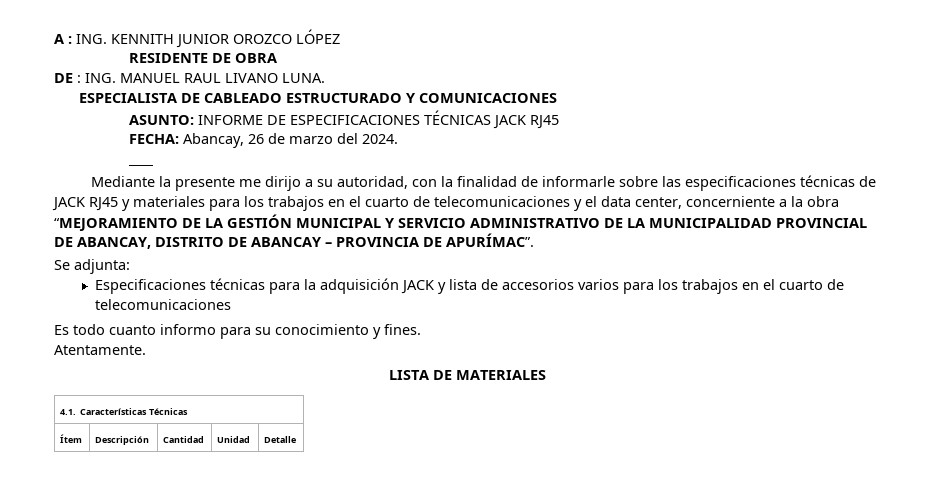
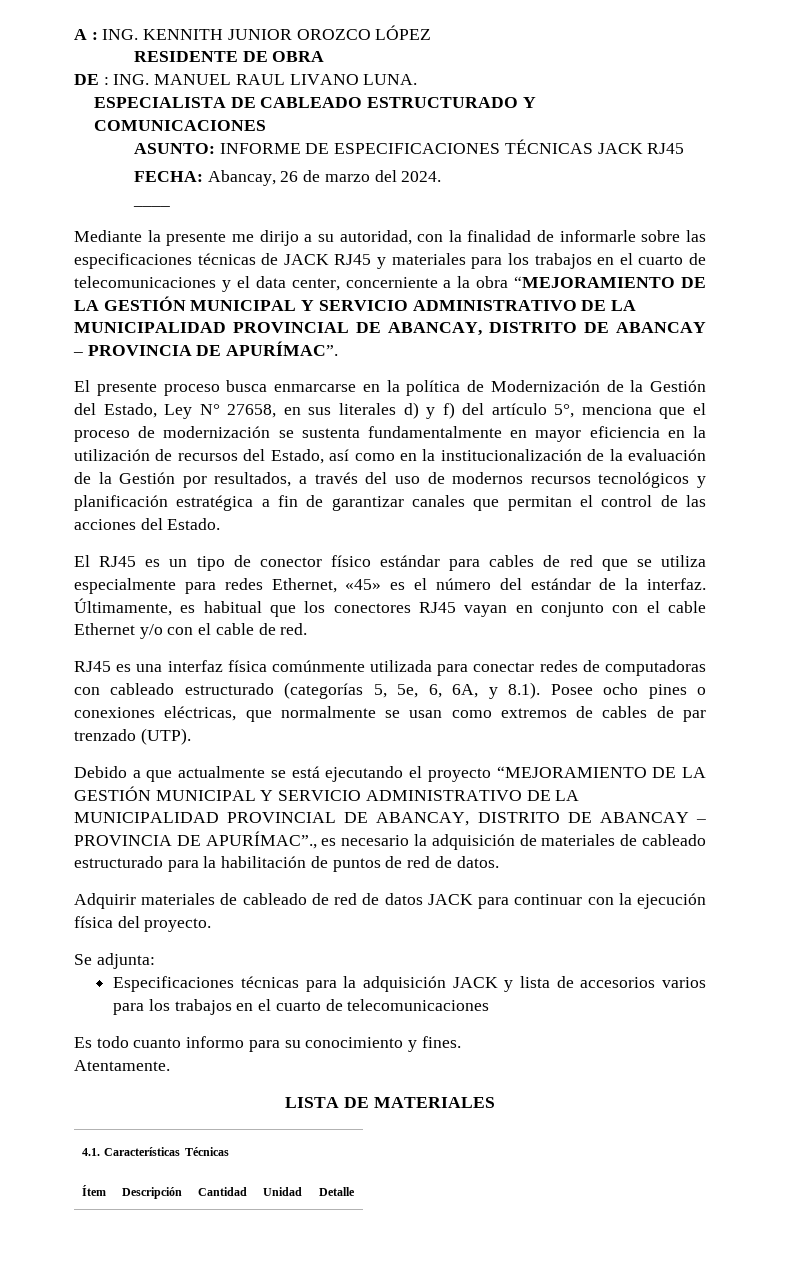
+ El presente proceso busca enmarcarse en la política de Modernización de la Gestión del Estado, Ley N° 27658, en sus literales d) y f) del artículo 5°, menciona que el proceso de modernización se sustenta fundamentalmente en mayor eficiencia en la utilización de recursos del Estado, así como en la institucionalización de la evaluación de la Gestión por resultados, a través del uso de modernos recursos tecnológicos y planificación estratégica a fin de garantizar canales que permitan el control de las acciones del Estado.
+ El RJ45 es un tipo de conector físico estándar para cables de red que se utiliza especialmente para redes Ethernet, «45» es el número del estándar de la interfaz. Últimamente, es habitual que los conectores RJ45 vayan en conjunto con el cable Ethernet y/o con el cable de red.
+ RJ45 es una interfaz física comúnmente utilizada para conectar redes de computadoras con cableado estructurado (categorías 5, 5e, 6, 6A, y 8.1). Posee ocho pines o conexiones eléctricas, que normalmente se usan como extremos de cables de par trenzado (UTP).
+ Debido a que actualmente se está ejecutando el proyecto “MEJORAMIENTO DE LA GESTIÓN MUNICIPAL Y SERVICIO ADMINISTRATIVO DE LA MUNICIPALIDAD PROVINCIAL DE ABANCAY, DISTRITO DE ABANCAY – PROVINCIA DE APURÍMAC”., es necesario la adquisición de materiales de cableado estructurado para la habilitación de puntos de red de datos.
+ Adquirir materiales de cableado de red de datos JACK para continuar con la ejecución física del proyecto.

